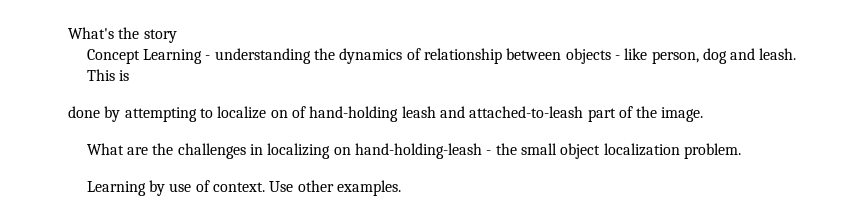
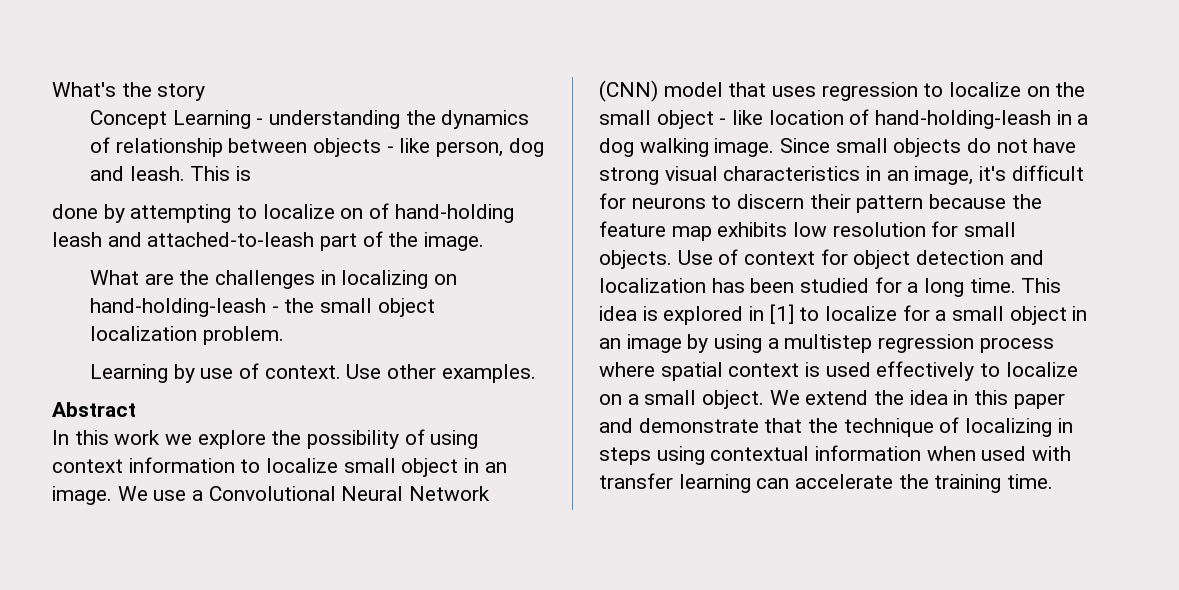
+ Abstract
+ In this work we explore the possibility of using context information to localize small object in an image. We use a Convolutional Neural Network (CNN) model that uses regression to localize on the small object - like location of hand-holding-leash in a dog walking image. Since small objects do not have strong visual characteristics in an image, it's difficult for neurons to discern their pattern because the feature map exhibits low resolution for small objects. Use of context for object detection and localization has been studied for a long time. This idea is explored in [1] to localize for a small object in an image by using a multistep regression process where spatial context is used effectively to localize on a small object. We extend the idea in this paper and demonstrate that the technique of localizing in steps using contextual information when used with transfer learning can accelerate the training time.

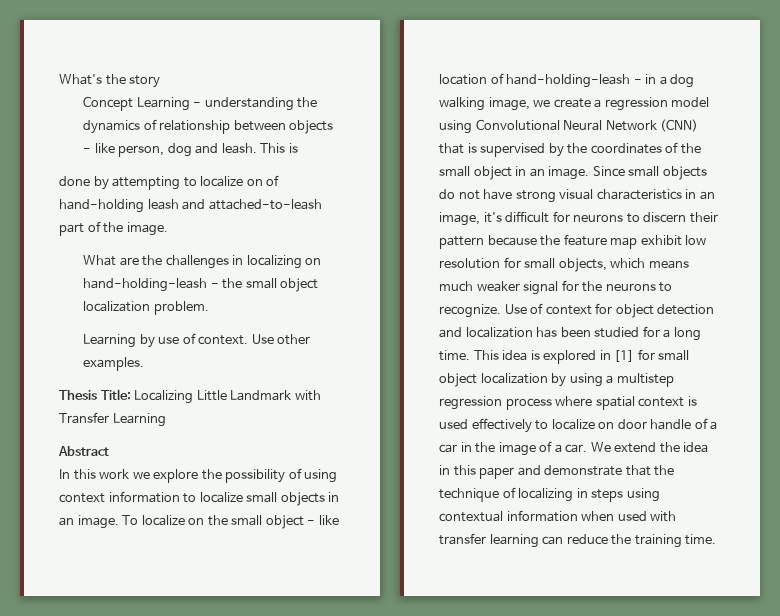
+ Thesis Title: Localizing Little Landmark with Transfer Learning
- In this work we explore the possibility of using context information to localize small object in an image. We use a Convolutional Neural Network (CNN) model that uses regression to localize on the small object - like location of hand-holding-leash in a dog walking image.
+ In this work we explore the possibility of using context information to localize small objects in an image. To localize on the small object - like location of hand-holding-leash - in a dog walking image, we create a regression model using Convolutional Neural Network (CNN) that is supervised by the coordinates of the small object in an image.
- Since small objects do not have strong visual characteristics in an image, it's difficult for neurons to discern their pattern because the feature map exhibits low resolution for small objects.
+ Since small objects do not have strong visual characteristics in an image, it's difficult for neurons to discern their pattern because the feature map exhibit low resolution for small objects, which means much weaker signal for the neurons to recognize.
- This idea is explored in [1] to localize for a small object in an image by using a multistep regression process where spatial context is used effectively to localize on a small object.
+ This idea is explored in [1] for small object localization by using a multistep regression process where spatial context is used effectively to localize on door handle of a car in the image of a car.
- We extend the idea in this paper and demonstrate that the technique of localizing in steps using contextual information when used with transfer learning can accelerate the training time.
+ We extend the idea in this paper and demonstrate that the technique of localizing in steps using contextual information when used with transfer learning can reduce the training time.

